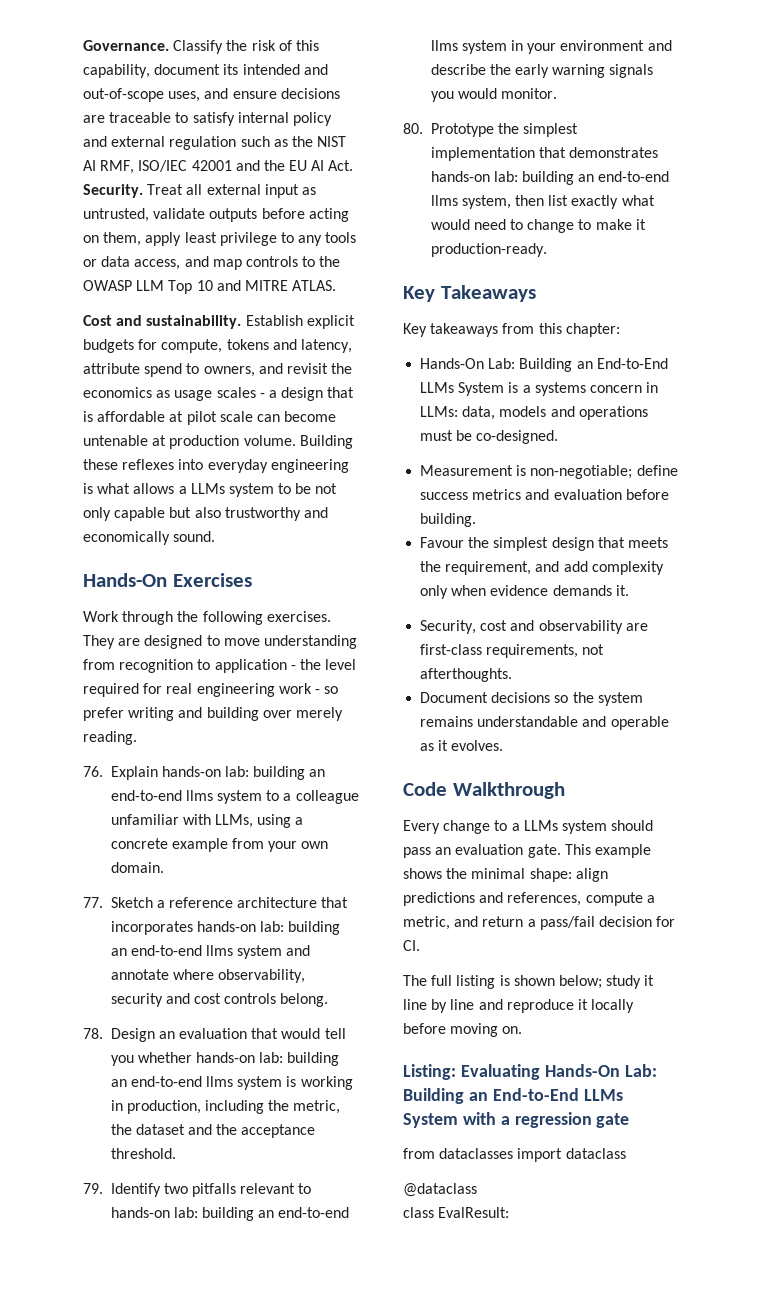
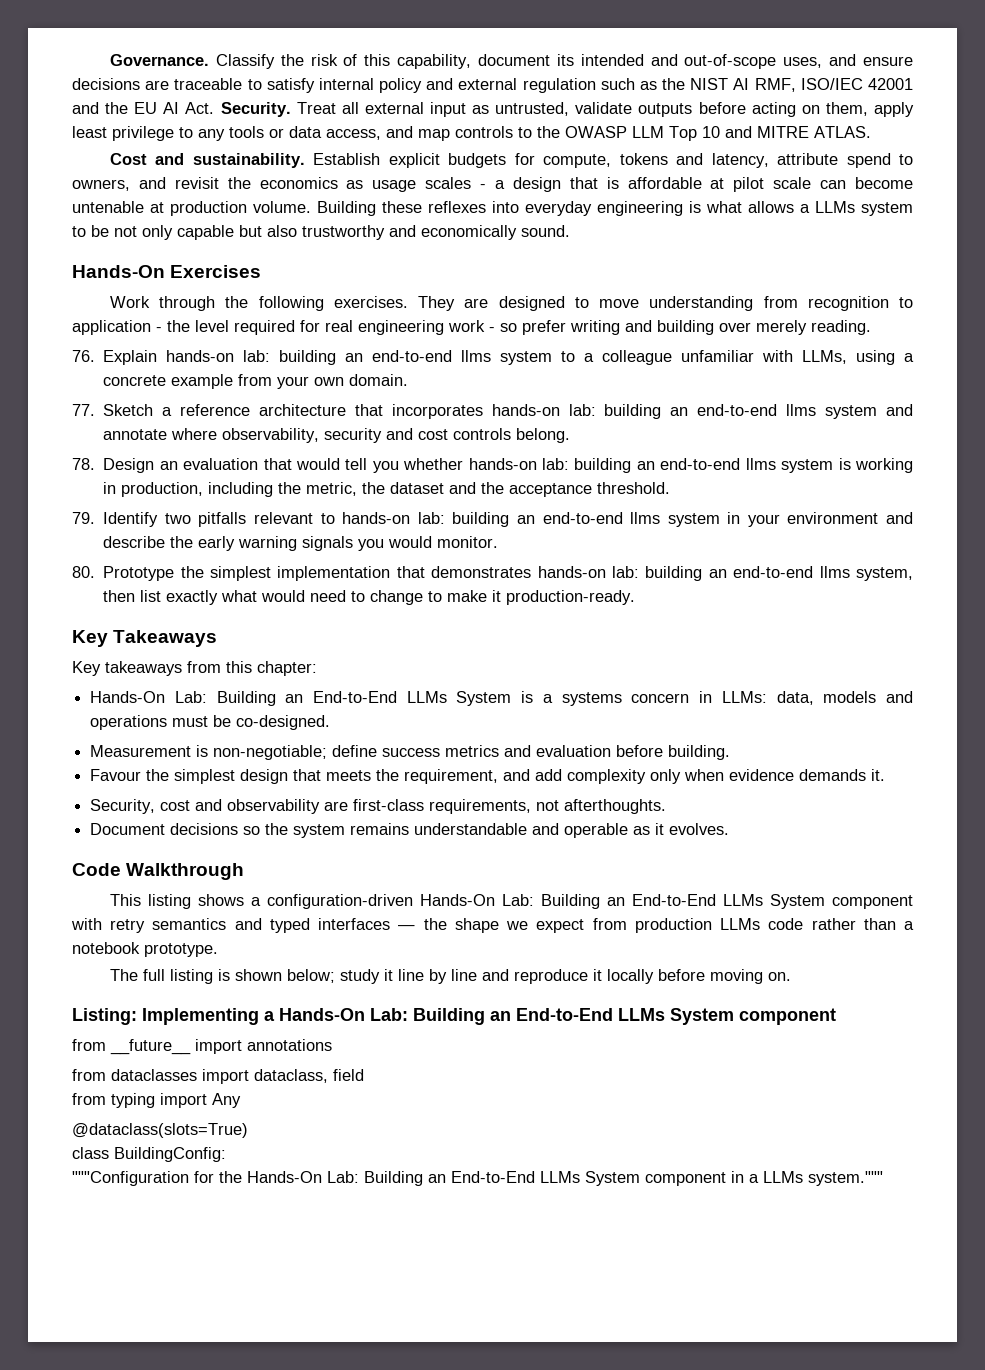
- Every change to a LLMs system should pass an evaluation gate. This example shows the minimal shape: align predictions and references, compute a metric, and return a pass/fail decision for CI.
+ This listing shows a configuration-driven Hands-On Lab: Building an End-to-End LLMs System component with retry semantics and typed interfaces — the shape we expect from production LLMs code rather than a notebook prototype.
- Listing: Evaluating Hands-On Lab: Building an End-to-End LLMs System with a regression gate
- from dataclasses import dataclass
- @dataclass
- class EvalResult:
+ Listing: Implementing a Hands-On Lab: Building an End-to-End LLMs System component
+ from __future__ import annotations
+ from dataclasses import dataclass, field
+ from typing import Any
+ @dataclass(slots=True)
+ class BuildingConfig:
+ """Configuration for the Hands-On Lab: Building an End-to-End LLMs System component in a LLMs system."""

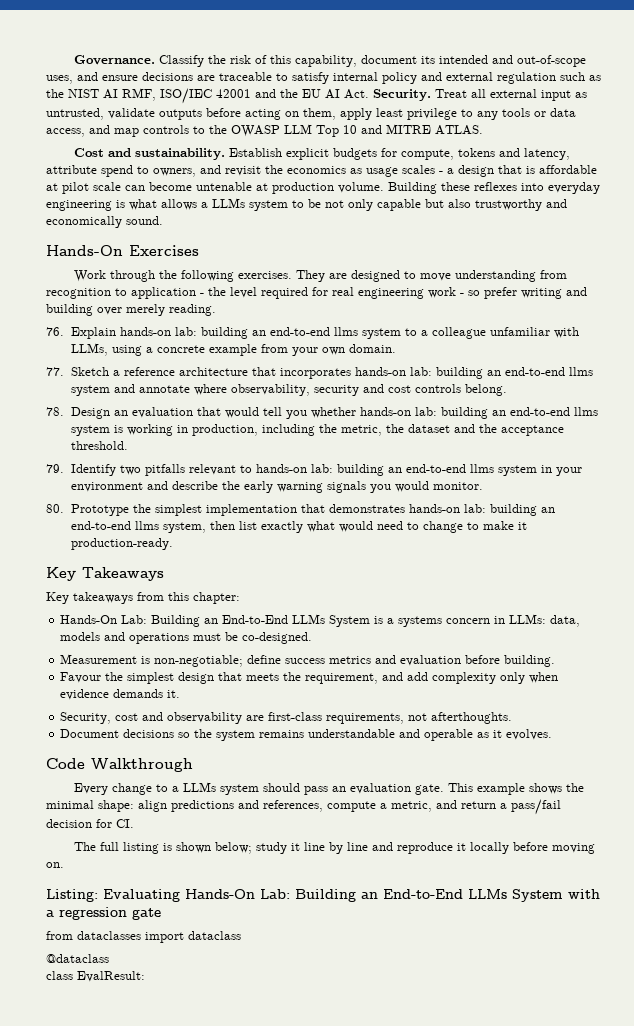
- This listing shows a configuration-driven Hands-On Lab: Building an End-to-End LLMs System component with retry semantics and typed interfaces — the shape we expect from production LLMs code rather than a notebook prototype.
+ Every change to a LLMs system should pass an evaluation gate. This example shows the minimal shape: align predictions and references, compute a metric, and return a pass/fail decision for CI.
- Listing: Implementing a Hands-On Lab: Building an End-to-End LLMs System component
- from __future__ import annotations
- from dataclasses import dataclass, field
- from typing import Any
- @dataclass(slots=True)
- class BuildingConfig:
- """Configuration for the Hands-On Lab: Building an End-to-End LLMs System component in a LLMs system."""
+ Listing: Evaluating Hands-On Lab: Building an End-to-End LLMs System with a regression gate
+ from dataclasses import dataclass
+ @dataclass
+ class EvalResult:

